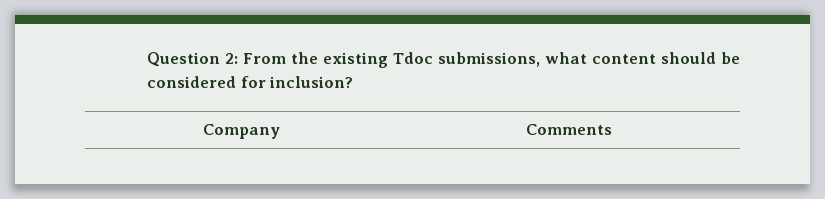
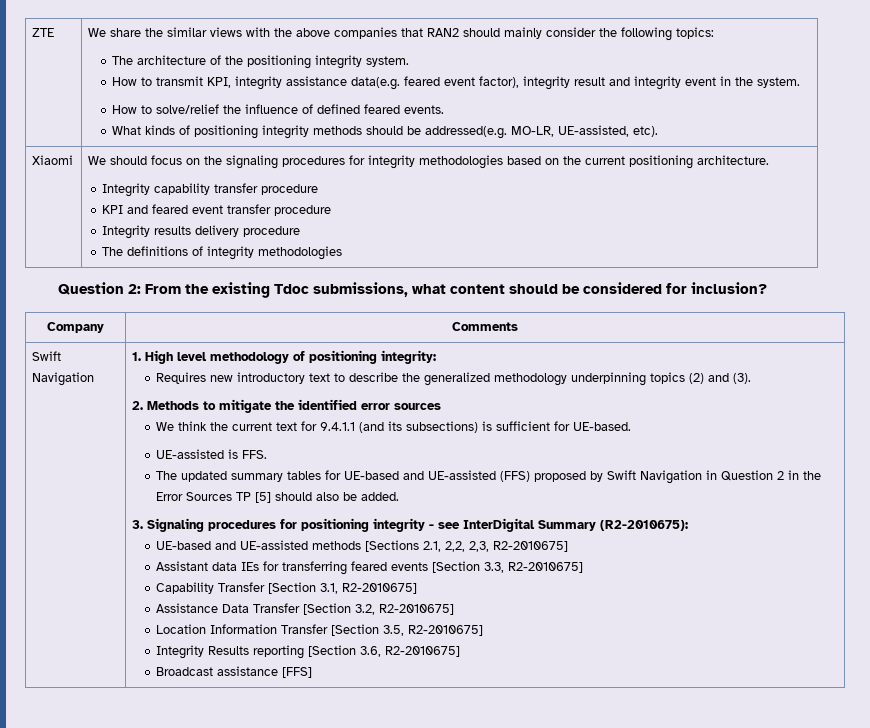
+ ZTE | We share the similar views with the above companies that RAN2 should mainly consider the following topics:
+ The architecture of the positioning integrity system.
+ How to transmit KPI, integrity assistance data(e.g. feared event factor), integrity result and integrity event in the system.
+ How to solve/relief the influence of defined feared events.
+ What kinds of positioning integrity methods should be addressed(e.g. MO-LR, UE-assisted, etc).
+ Xiaomi | We should focus on the signaling procedures for integrity methodologies based on the current positioning architecture.
+ Integrity capability transfer procedure
+ KPI and feared event transfer procedure
+ Integrity results delivery procedure
+ The definitions of integrity methodologies
+ Swift Navigation | 1. High level methodology of positioning integrity:
+ Requires new introductory text to describe the generalized methodology underpinning topics (2) and (3).
+ 2. Methods to mitigate the identified error sources
+ We think the current text for 9.4.1.1 (and its subsections) is sufficient for UE-based.
+ UE-assisted is FFS.
+ The updated summary tables for UE-based and UE-assisted (FFS) proposed by Swift Navigation in Question 2 in the Error Sources TP [5] should also be added.
+ 3. Signaling procedures for positioning integrity - see InterDigital Summary (R2-2010675):
+ UE-based and UE-assisted methods [Sections 2.1, 2,2, 2,3, R2-2010675]
+ Assistant data IEs for transferring feared events [Section 3.3, R2-2010675]
+ Capability Transfer [Section 3.1, R2-2010675]
+ Assistance Data Transfer [Section 3.2, R2-2010675]
+ Location Information Transfer [Section 3.5, R2-2010675]
+ Integrity Results reporting [Section 3.6, R2-2010675]
+ Broadcast assistance [FFS]

